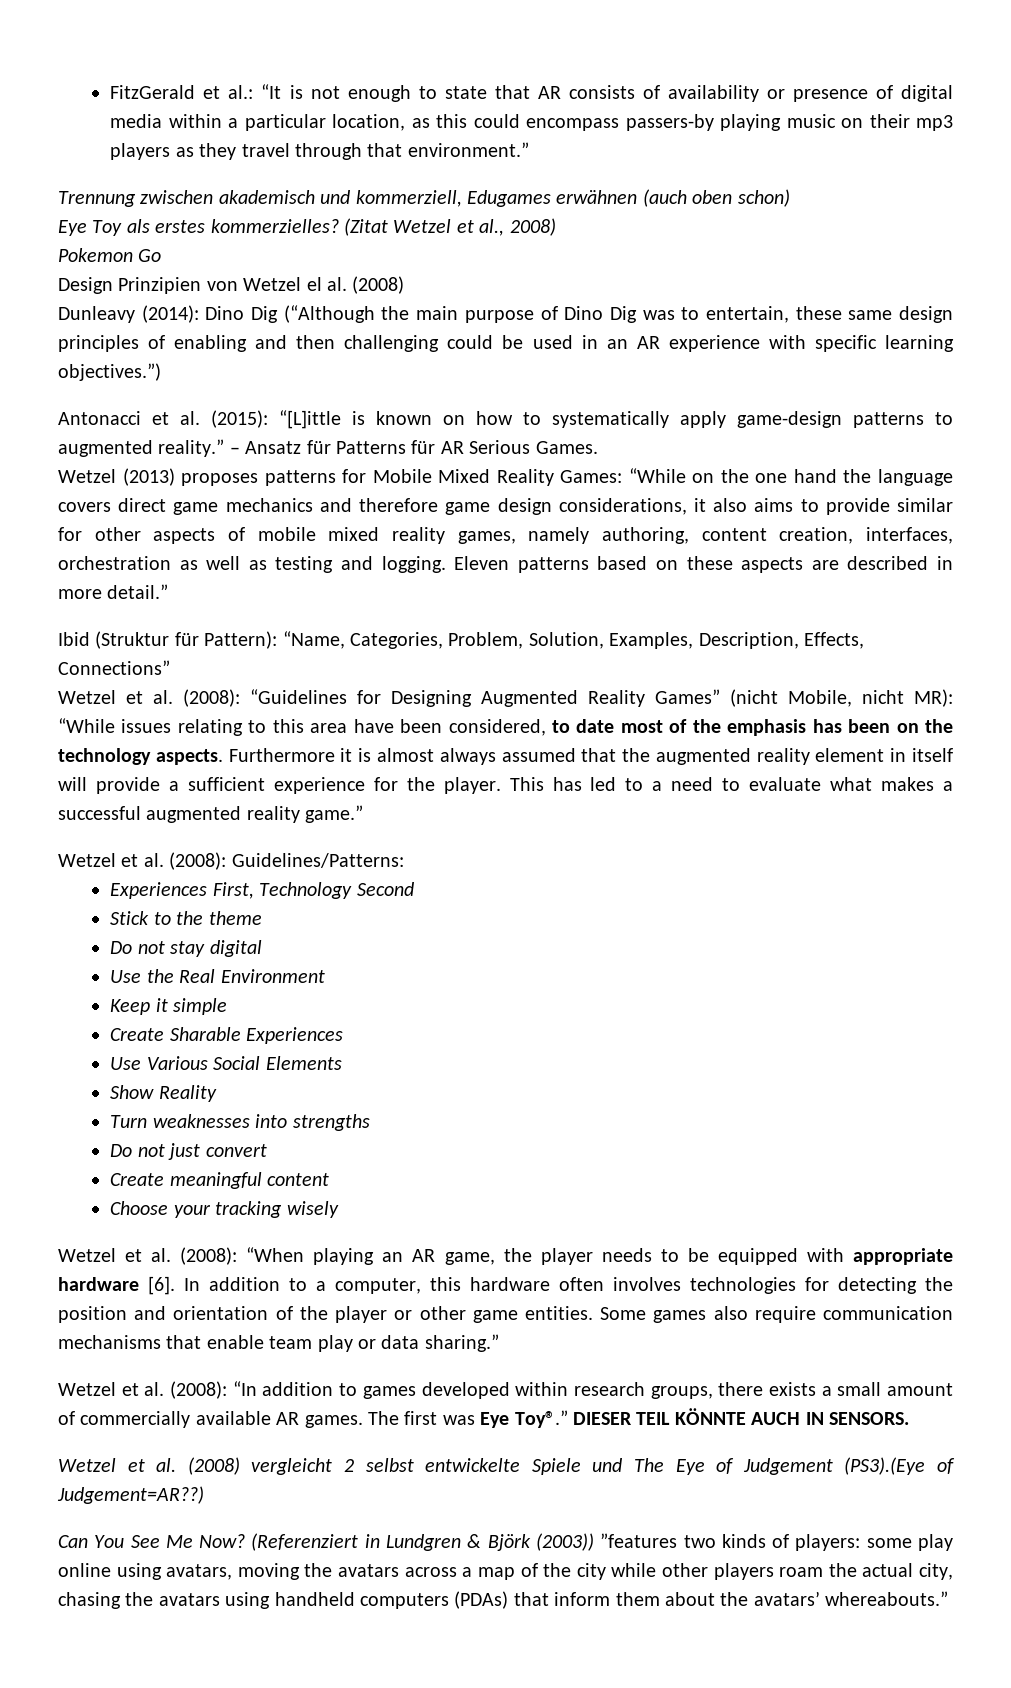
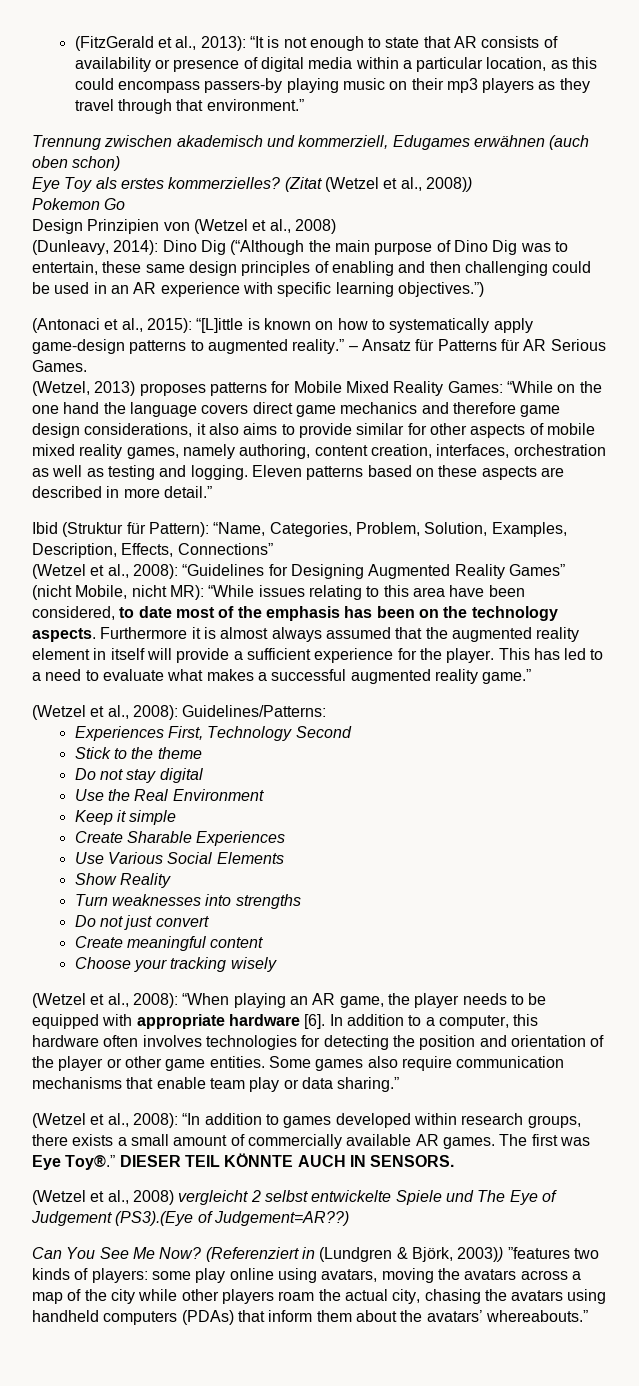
- FitzGerald et al.: “It is not enough to state that AR consists of availability or presence of digital media within a particular location, as this could encompass passers-by playing music on their mp3 players as they travel through that environment.”
+ (FitzGerald et al., 2013): “It is not enough to state that AR consists of availability or presence of digital media within a particular location, as this could encompass passers-by playing music on their mp3 players as they travel through that environment.”
- (Zitat Wetzel et al., 2008)
+ (Zitat (Wetzel et al., 2008))
- Design Prinzipien von Wetzel el al. (2008)
- Dunleavy (2014): Dino Dig (“Although the main purpose of Dino Dig was to entertain, these same design principles of enabling and then challenging could be used in an AR experience with specific learning objectives.”)
+ Design Prinzipien von (Wetzel et al., 2008)
+ (Dunleavy, 2014): Dino Dig (“Although the main purpose of Dino Dig was to entertain, these same design principles of enabling and then challenging could be used in an AR experience with specific learning objectives.”)
- Antonacci et al. (2015): “[L]ittle is known on how to systematically apply game-design patterns to augmented reality.”
+ (Antonaci et al., 2015): “[L]ittle is known on how to systematically apply game-design patterns to augmented reality.”
- Wetzel (2013) proposes patterns for Mobile Mixed Reality Games: “While on the one hand the language covers direct game mechanics and therefore game design considerations, it also aims to provide similar for other aspects of mobile mixed reality games, namely authoring, content creation, interfaces, orchestration as well as testing and logging.
+ (Wetzel, 2013) proposes patterns for Mobile Mixed Reality Games: “While on the one hand the language covers direct game mechanics and therefore game design considerations, it also aims to provide similar for other aspects of mobile mixed reality games, namely authoring, content creation, interfaces, orchestration as well as testing and logging.
- Wetzel et al. (2008): “Guidelines for Designing Augmented Reality Games” (nicht Mobile, nicht MR): “While issues relating to this area have been considered, to date most of the emphasis has been on the technology aspects.
+ (Wetzel et al., 2008): “Guidelines for Designing Augmented Reality Games” (nicht Mobile, nicht MR): “While issues relating to this area have been considered, to date most of the emphasis has been on the technology aspects.
- Wetzel et al. (2008): Guidelines/Patterns:
+ (Wetzel et al., 2008): Guidelines/Patterns:
- Wetzel et al. (2008): “When playing an AR game, the player needs to be equipped with appropriate hardware [6].
+ (Wetzel et al., 2008): “When playing an AR game, the player needs to be equipped with appropriate hardware [6].
- Wetzel et al. (2008): “In addition to games developed within research groups, there exists a small amount of commercially available AR games.
+ (Wetzel et al., 2008): “In addition to games developed within research groups, there exists a small amount of commercially available AR games.
- Wetzel et al. (2008) vergleicht 2 selbst entwickelte Spiele und The Eye of Judgement (PS3).(Eye of Judgement=AR??)
+ (Wetzel et al., 2008) vergleicht 2 selbst entwickelte Spiele und The Eye of Judgement (PS3).(Eye of Judgement=AR??)
- (Referenziert in Lundgren & Björk (2003)) ”features two kinds of players: some play online using avatars, moving the avatars across a map of the city while other players roam the actual city, chasing the avatars using handheld computers (PDAs) that inform them about the avatars’ whereabouts.”
+ (Referenziert in (Lundgren & Björk, 2003)) ”features two kinds of players: some play online using avatars, moving the avatars across a map of the city while other players roam the actual city, chasing the avatars using handheld computers (PDAs) that inform them about the avatars’ whereabouts.”

